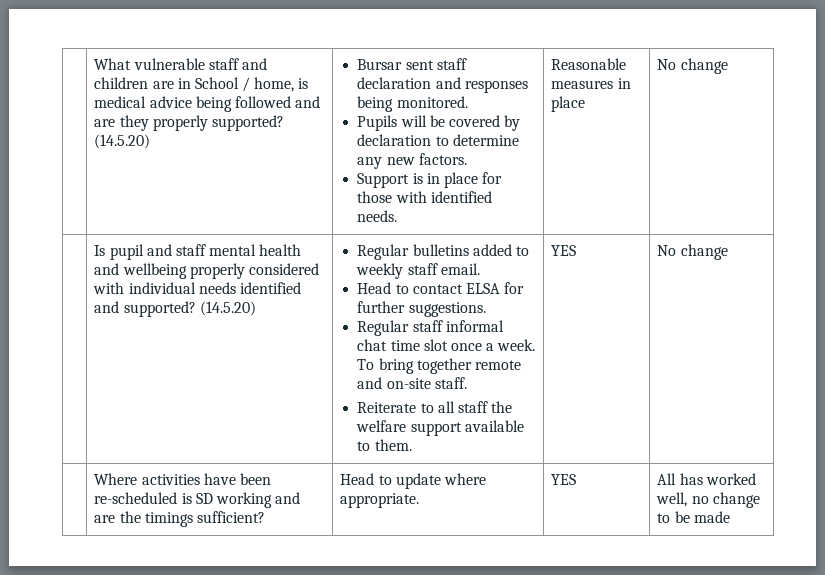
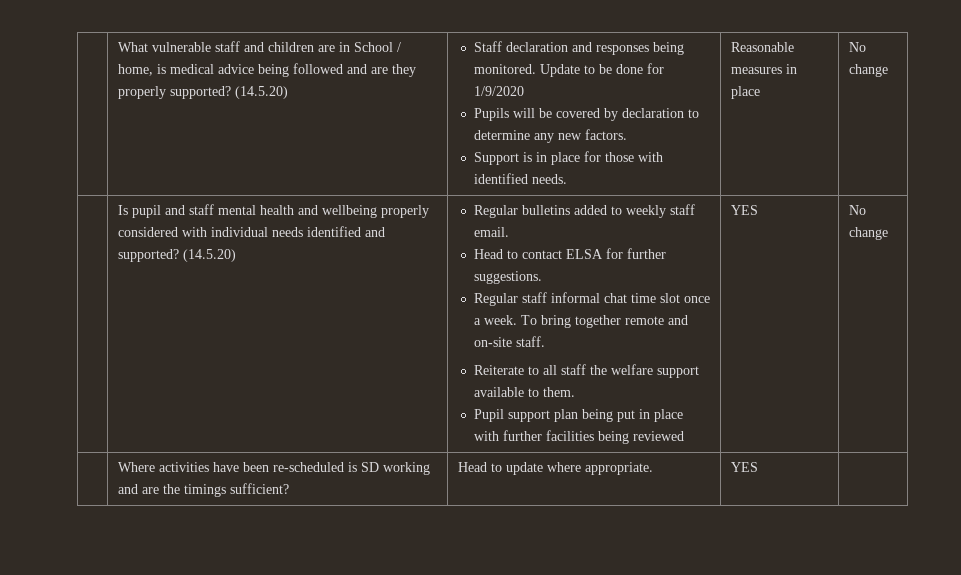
- Bursar sent staff declaration and responses being monitored.
+ Staff declaration and responses being monitored. Update to be done for 1/9/2020
+ Pupil support plan being put in place with further facilities being reviewed
- | Where activities have been re-scheduled is SD working and are the timings sufficient? | Head to update where appropriate. | YES | All has worked well, no change to be made
+ | Where activities have been re-scheduled is SD working and are the timings sufficient? | Head to update where appropriate. | YES |

